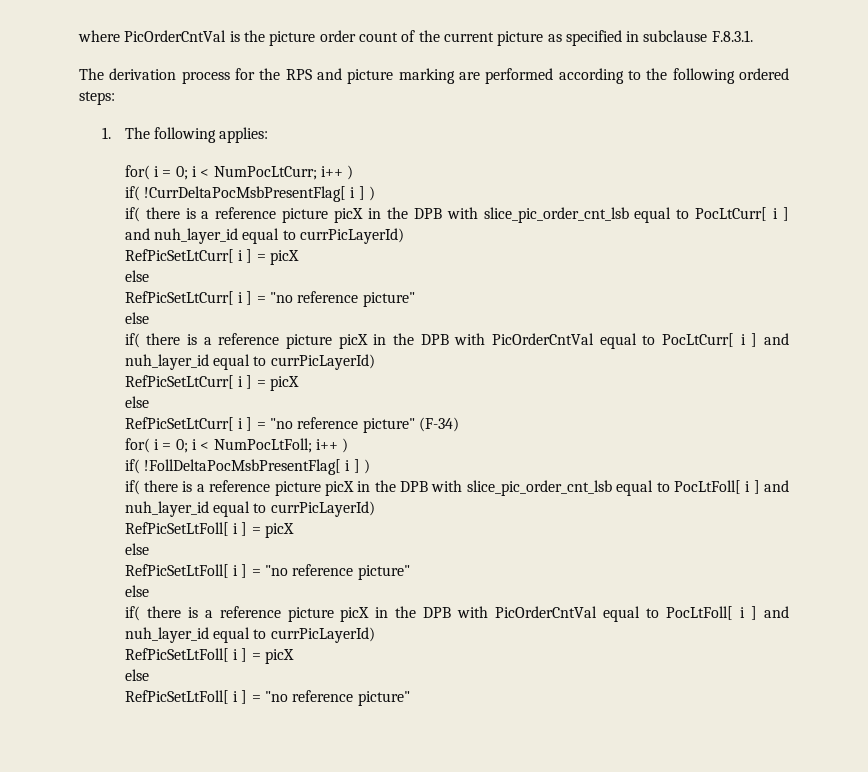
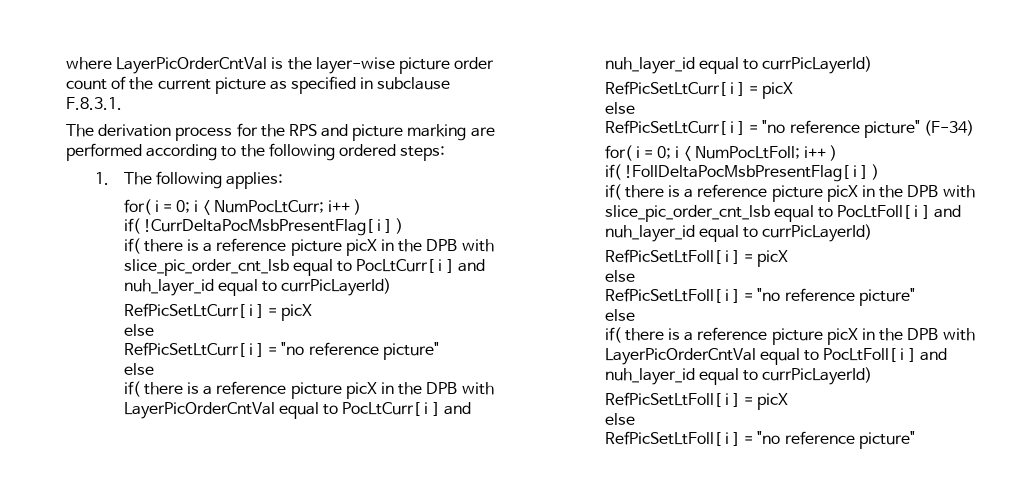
- where PicOrderCntVal is the picture order count of the current picture as specified in subclause F.8.3.1.
+ where LayerPicOrderCntVal is the layer-wise picture order count of the current picture as specified in subclause F.8.3.1.
- if( there is a reference picture picX in the DPB with PicOrderCntVal equal to PocLtCurr[ i ] and nuh_layer_id equal to currPicLayerId)
+ if( there is a reference picture picX in the DPB with LayerPicOrderCntVal equal to PocLtCurr[ i ] and nuh_layer_id equal to currPicLayerId)
- if( there is a reference picture picX in the DPB with PicOrderCntVal equal to PocLtFoll[ i ] and nuh_layer_id equal to currPicLayerId)
+ if( there is a reference picture picX in the DPB with LayerPicOrderCntVal equal to PocLtFoll[ i ] and nuh_layer_id equal to currPicLayerId)

